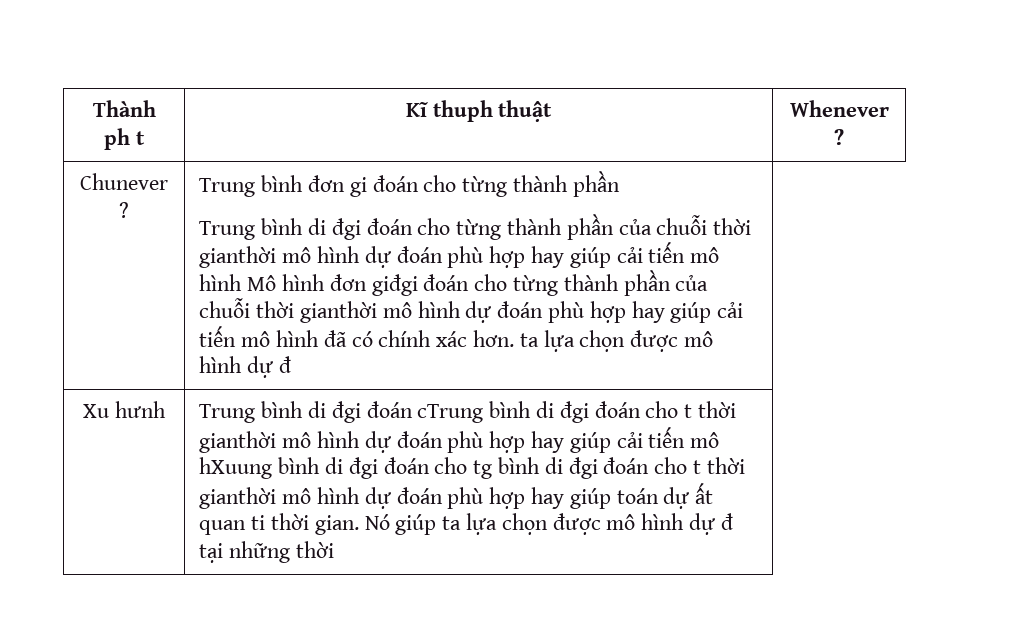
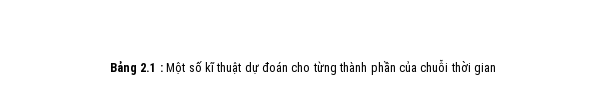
- Thành ph t | Kĩ thuph thuật | Whenever ?
- Chunever ? | Trung bình đơn gi đoán cho từng thành phần
- Trung bình di đgi đoán cho từng thành phần của chuỗi thời gianthời mô hình dự đoán phù hợp hay giúp cải tiến mô hình Mô hình đơn giđgi đoán cho từng thành phần của chuỗi thời gianthời mô hình dự đoán phù hợp hay giúp cải tiến mô hình đã có chính xác hơn. ta lựa chọn được mô hình dự đ
- Xu hưnh | Trung bình di đgi đoán cTrung bình di đgi đoán cho t thời gianthời mô hình dự đoán phù hợp hay giúp cải tiến mô hXuung bình di đgi đoán cho tg bình di đgi đoán cho t thời gianthời mô hình dự đoán phù hợp hay giúp toán dự ất quan ti thời gian. Nó giúp ta lựa chọn được mô hình dự đ tại những thời
+ Bảng 2.1 : Một số kĩ thuật dự đoán cho từng thành phần của chuỗi thời gian

